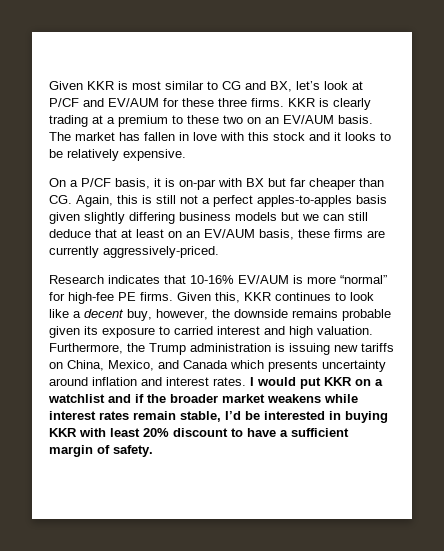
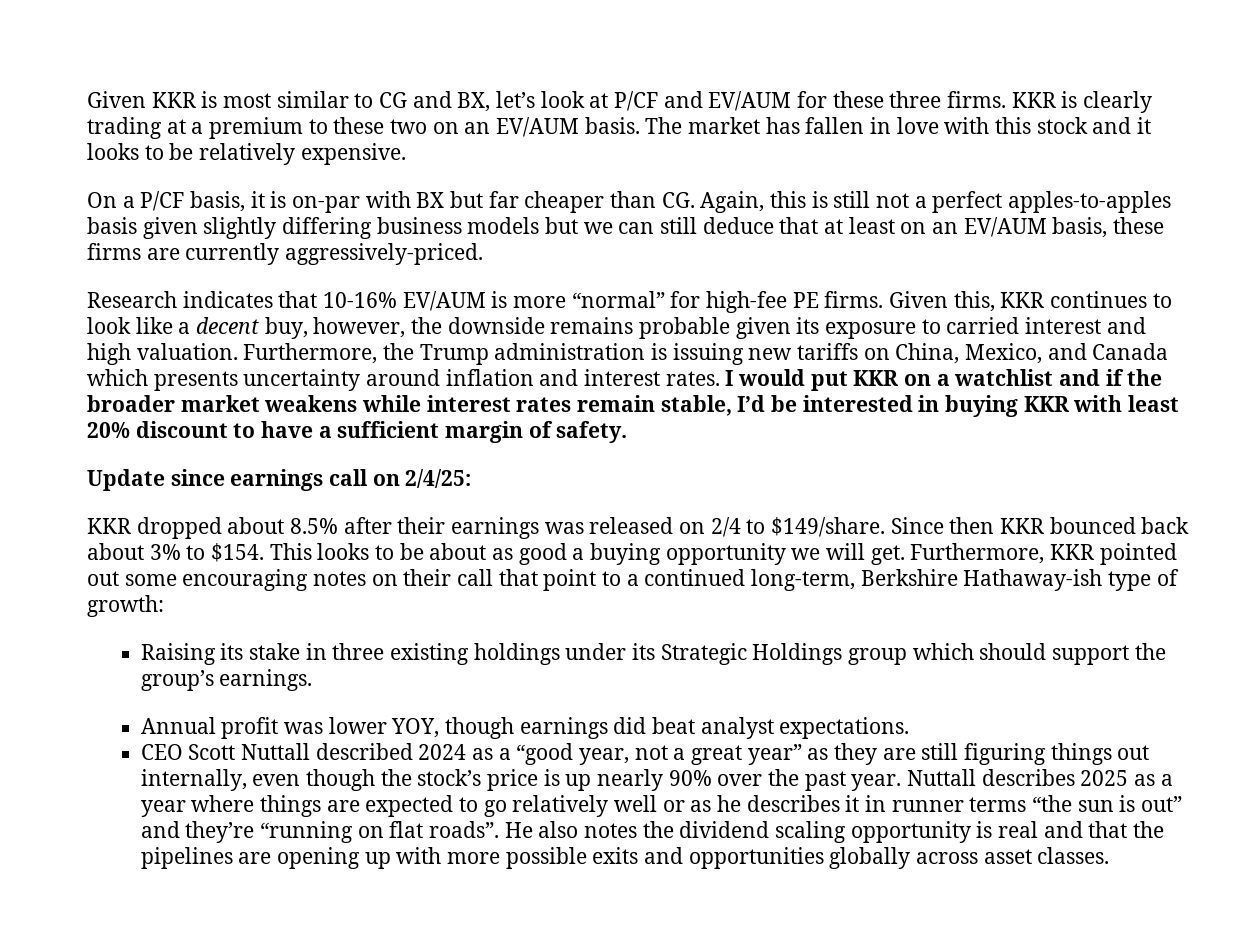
+ Update since earnings call on 2/4/25:
+ KKR dropped about 8.5% after their earnings was released on 2/4 to $149/share. Since then KKR bounced back about 3% to $154. This looks to be about as good a buying opportunity we will get. Furthermore, KKR pointed out some encouraging notes on their call that point to a continued long-term, Berkshire Hathaway-ish type of growth:
+ Raising its stake in three existing holdings under its Strategic Holdings group which should support the group’s earnings.
+ Annual profit was lower YOY, though earnings did beat analyst expectations.
+ CEO Scott Nuttall described 2024 as a “good year, not a great year” as they are still figuring things out internally, even though the stock’s price is up nearly 90% over the past year. Nuttall describes 2025 as a year where things are expected to go relatively well or as he describes it in runner terms “the sun is out” and they’re “running on flat roads”. He also notes the dividend scaling opportunity is real and that the pipelines are opening up with more possible exits and opportunities globally across asset classes.

